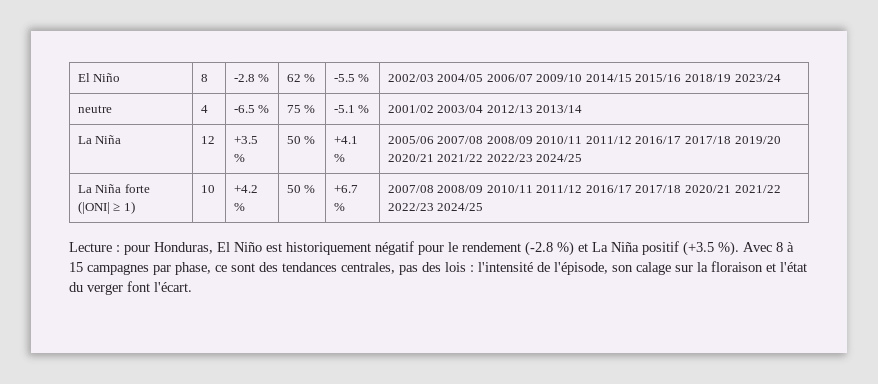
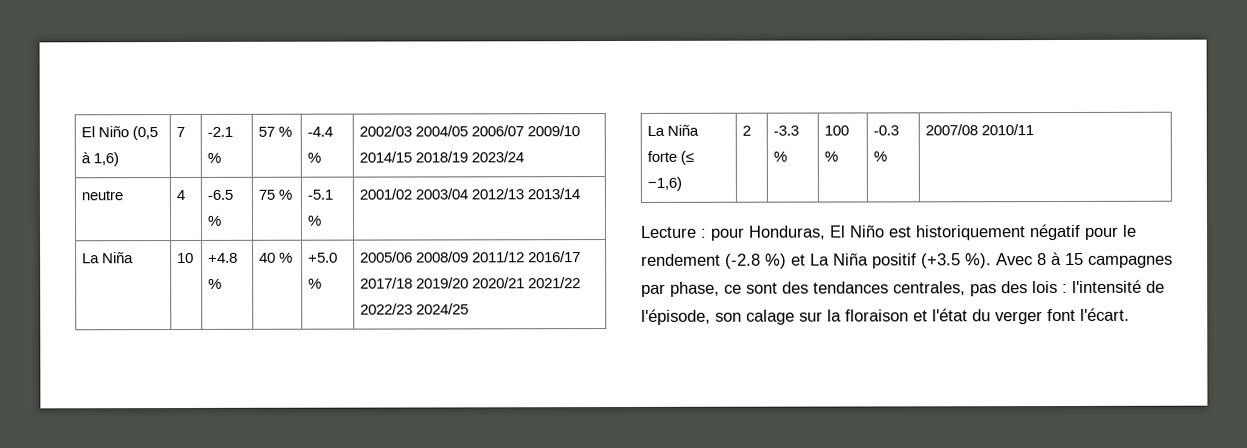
- El Niño | 8 | -2.8 % | 62 % | -5.5 % | 2002/03 2004/05 2006/07 2009/10 2014/15 2015/16 2018/19 2023/24
+ El Niño (0,5 à 1,6) | 7 | -2.1 % | 57 % | -4.4 % | 2002/03 2004/05 2006/07 2009/10 2014/15 2018/19 2023/24
- La Niña | 12 | +3.5 % | 50 % | +4.1 % | 2005/06 2007/08 2008/09 2010/11 2011/12 2016/17 2017/18 2019/20 2020/21 2021/22 2022/23 2024/25
+ La Niña | 10 | +4.8 % | 40 % | +5.0 % | 2005/06 2008/09 2011/12 2016/17 2017/18 2019/20 2020/21 2021/22 2022/23 2024/25
- La Niña forte (|ONI| ≥ 1) | 10 | +4.2 % | 50 % | +6.7 % | 2007/08 2008/09 2010/11 2011/12 2016/17 2017/18 2020/21 2021/22 2022/23 2024/25
+ La Niña forte (≤ −1,6) | 2 | -3.3 % | 100 % | -0.3 % | 2007/08 2010/11

